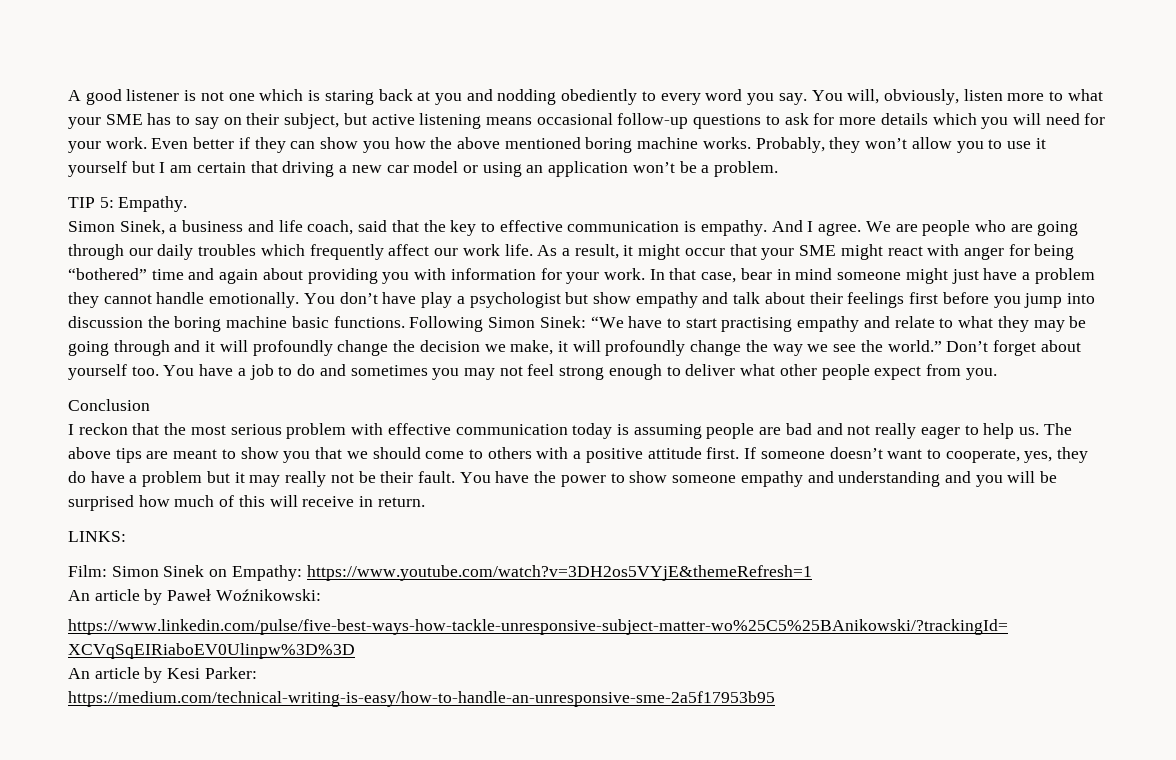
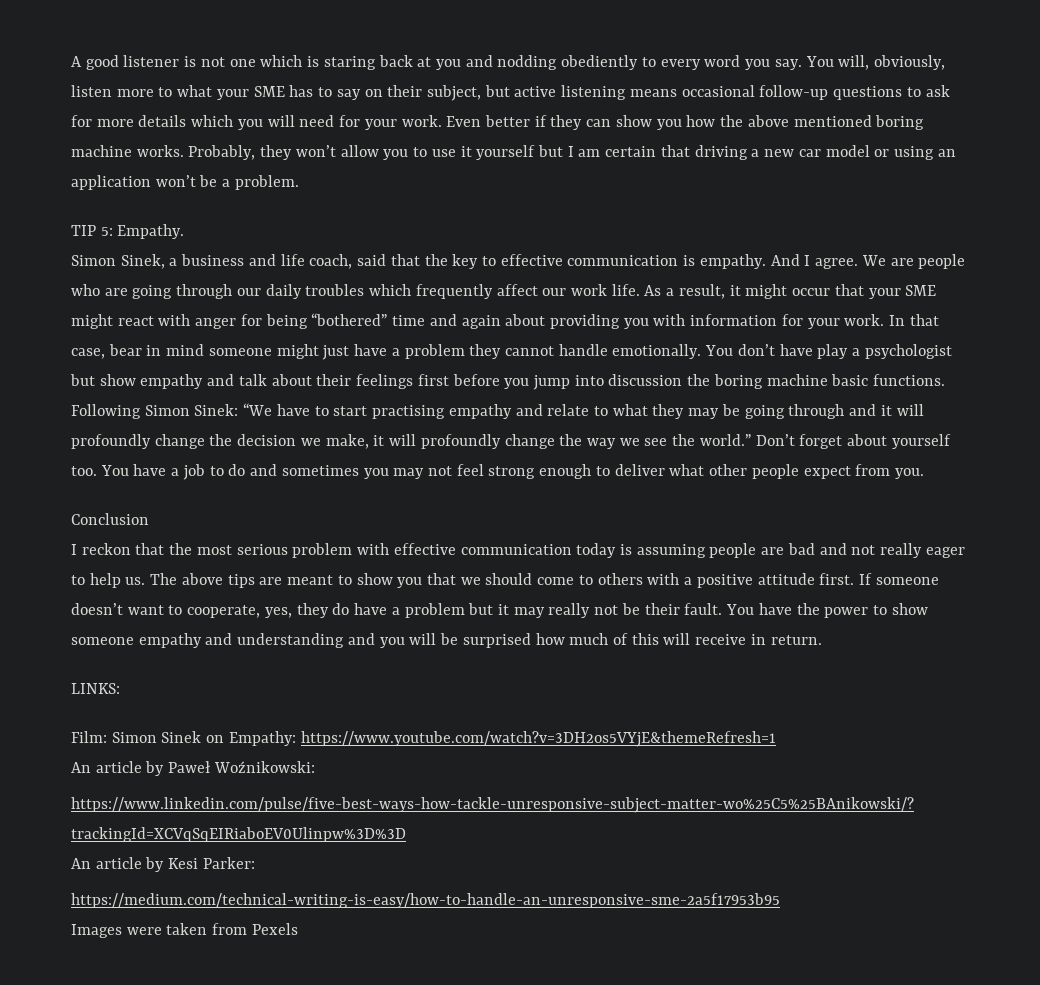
+ Images were taken from Pexels

